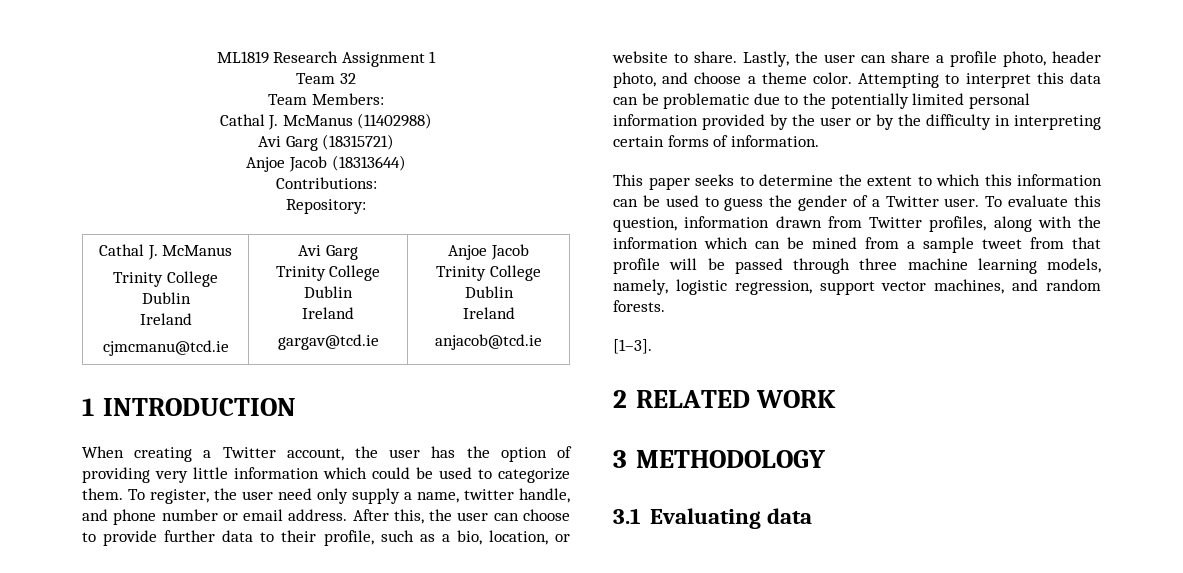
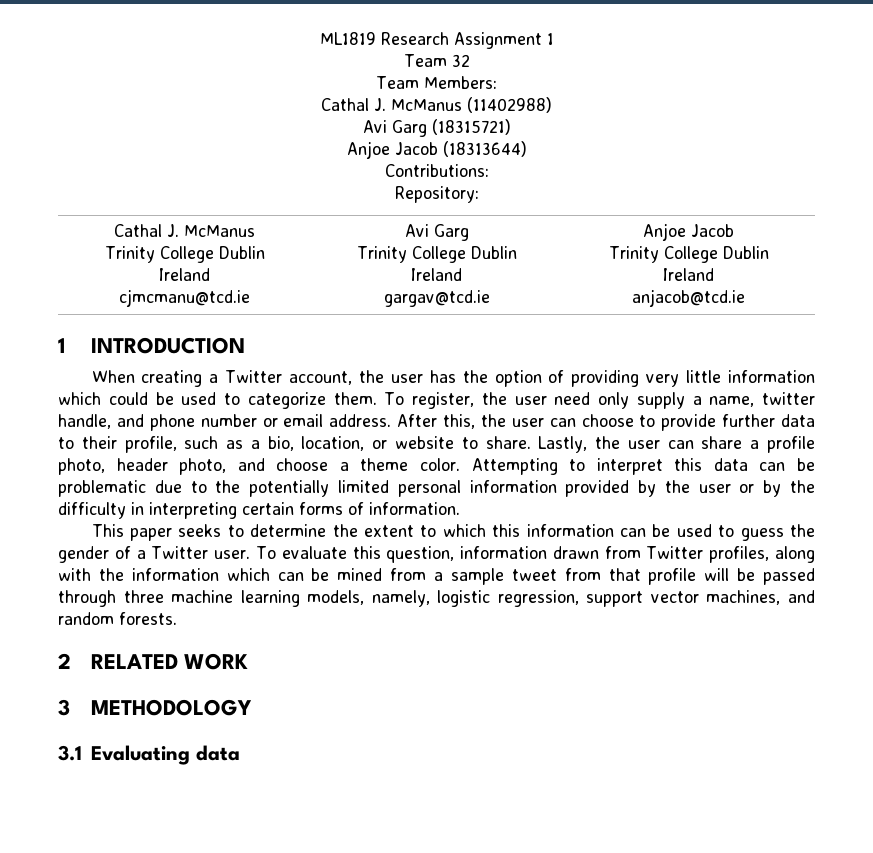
- [1–3].

